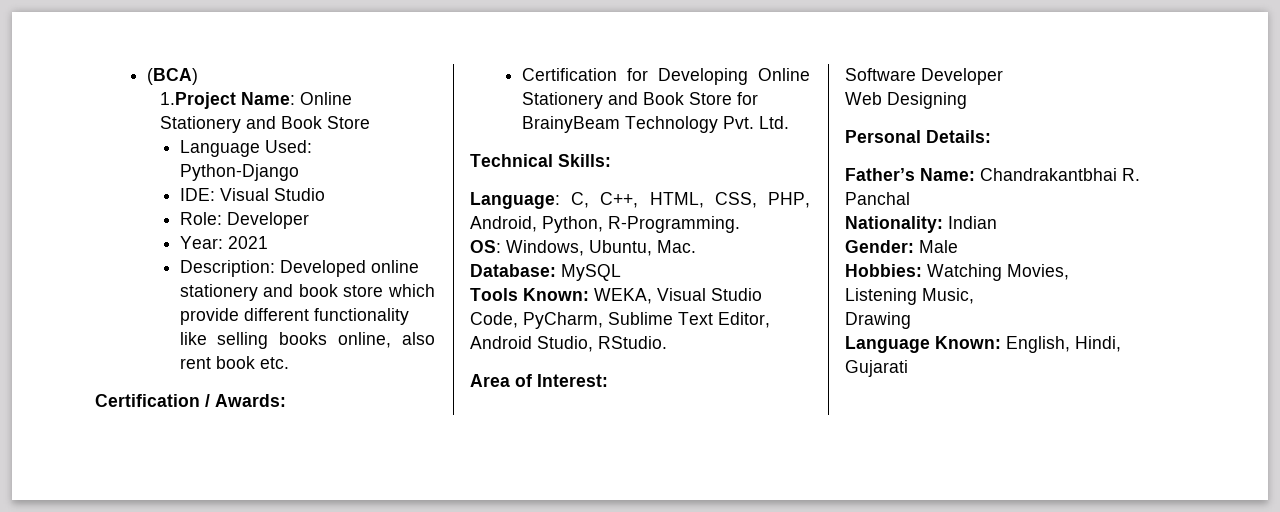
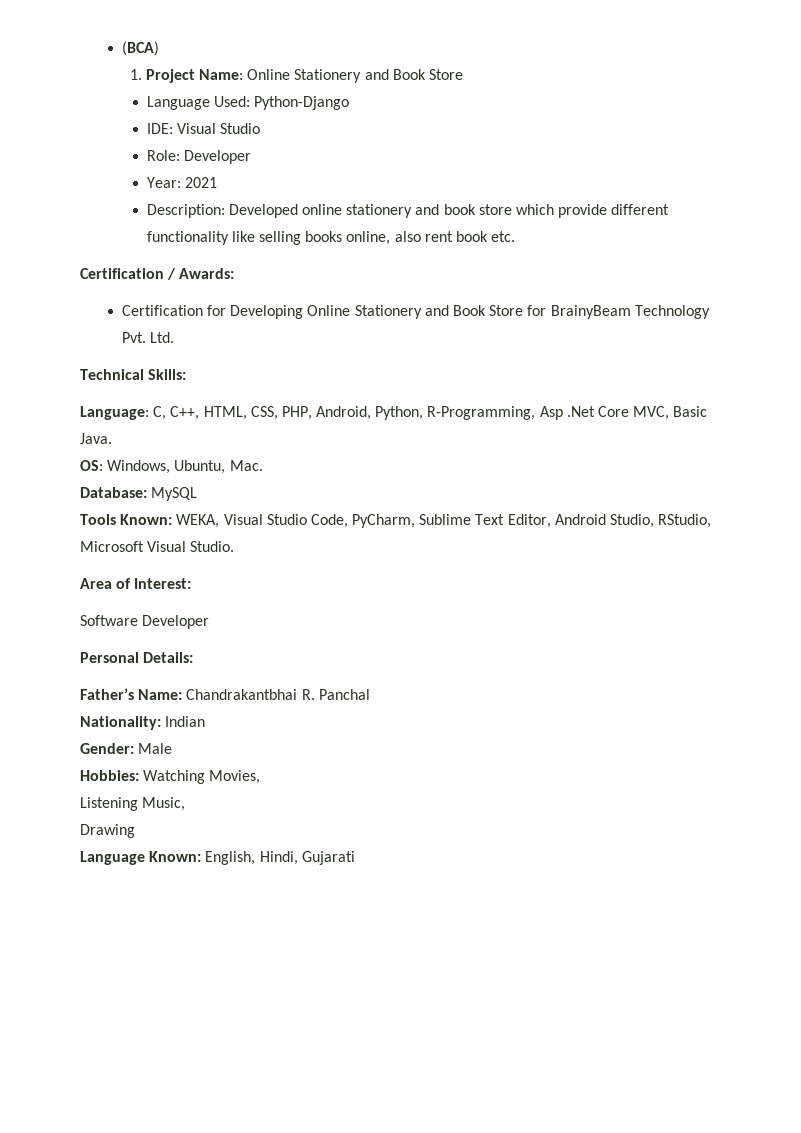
- 1.Project Name: Online Stationery and Book Store
+ 1. Project Name: Online Stationery and Book Store
- Language: C, C++, HTML, CSS, PHP, Android, Python, R-Programming.
+ Language: C, C++, HTML, CSS, PHP, Android, Python, R-Programming, Asp .Net Core MVC, Basic Java.
- Tools Known: WEKA, Visual Studio Code, PyCharm, Sublime Text Editor, Android Studio, RStudio.
+ Tools Known: WEKA, Visual Studio Code, PyCharm, Sublime Text Editor, Android Studio, RStudio, Microsoft Visual Studio.
- Web Designing

